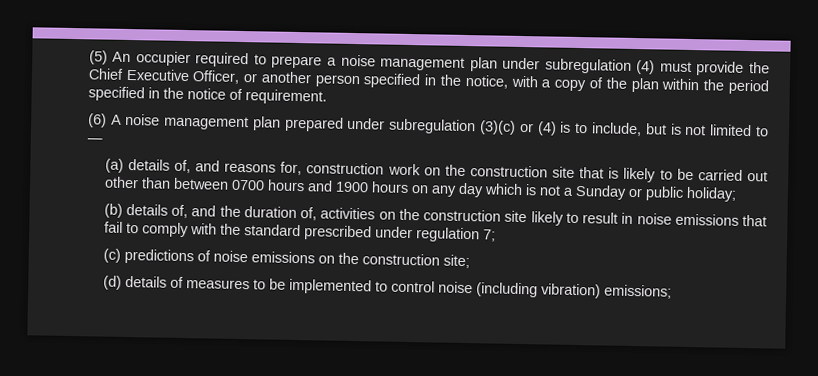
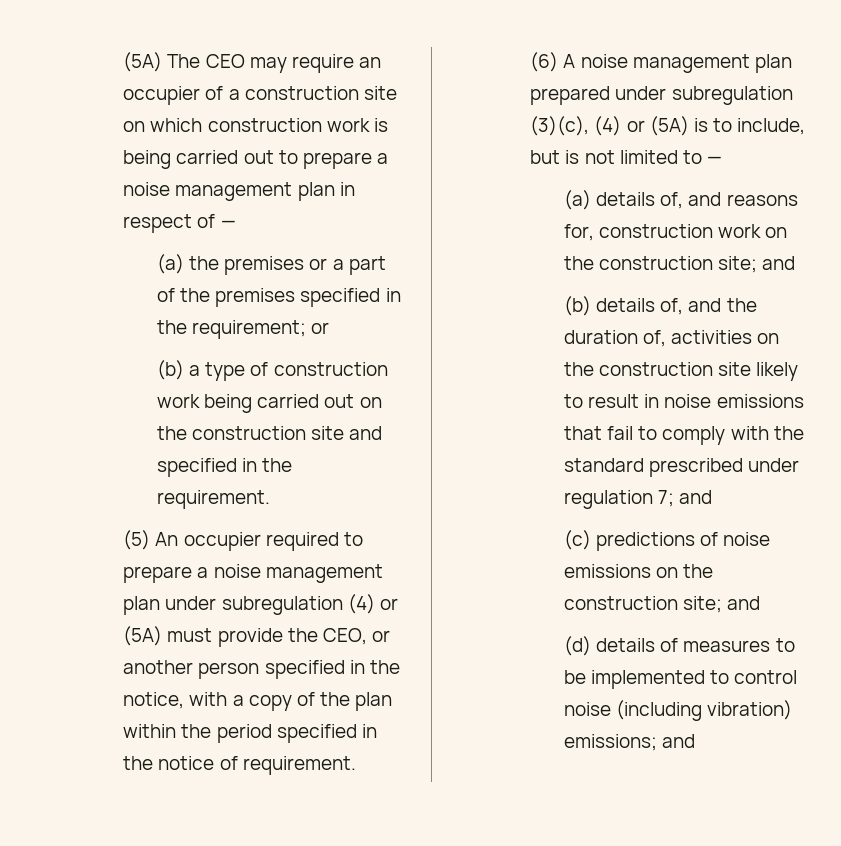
+ (5A) The CEO may require an occupier of a construction site on which construction work is being carried out to prepare a noise management plan in respect of —
+ (a) the premises or a part of the premises specified in the requirement; or
+ (b) a type of construction work being carried out on the construction site and specified in the requirement.
- (5) An occupier required to prepare a noise management plan under subregulation (4) must provide the Chief Executive Officer, or another person specified in the notice, with a copy of the plan within the period specified in the notice of requirement.
+ (5) An occupier required to prepare a noise management plan under subregulation (4) or (5A) must provide the CEO, or another person specified in the notice, with a copy of the plan within the period specified in the notice of requirement.
- (6) A noise management plan prepared under subregulation (3)(c) or (4) is to include, but is not limited to —
+ (6) A noise management plan prepared under subregulation (3)(c), (4) or (5A) is to include, but is not limited to —
- (a) details of, and reasons for, construction work on the construction site that is likely to be carried out other than between 0700 hours and 1900 hours on any day which is not a Sunday or public holiday;
+ (a) details of, and reasons for, construction work on the construction site; and
- (b) details of, and the duration of, activities on the construction site likely to result in noise emissions that fail to comply with the standard prescribed under regulation 7;
+ (b) details of, and the duration of, activities on the construction site likely to result in noise emissions that fail to comply with the standard prescribed under regulation 7; and
- (c) predictions of noise emissions on the construction site;
+ (c) predictions of noise emissions on the construction site; and
- (d) details of measures to be implemented to control noise (including vibration) emissions;
+ (d) details of measures to be implemented to control noise (including vibration) emissions; and

